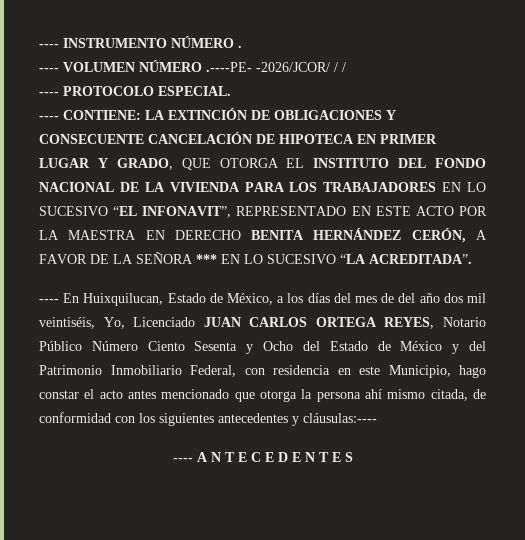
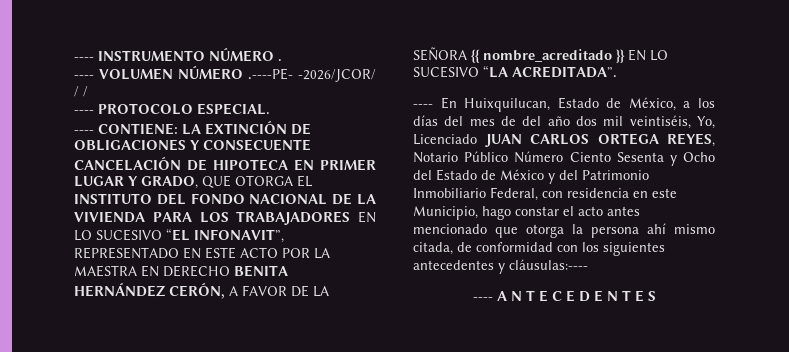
- ---- CONTIENE: LA EXTINCIÓN DE OBLIGACIONES Y CONSECUENTE CANCELACIÓN DE HIPOTECA EN PRIMER LUGAR Y GRADO, QUE OTORGA EL INSTITUTO DEL FONDO NACIONAL DE LA VIVIENDA PARA LOS TRABAJADORES EN LO SUCESIVO “EL INFONAVIT”, REPRESENTADO EN ESTE ACTO POR LA MAESTRA EN DERECHO BENITA HERNÁNDEZ CERÓN, A FAVOR DE LA SEÑORA *** EN LO SUCESIVO “LA ACREDITADA”.
+ ---- CONTIENE: LA EXTINCIÓN DE OBLIGACIONES Y CONSECUENTE CANCELACIÓN DE HIPOTECA EN PRIMER LUGAR Y GRADO, QUE OTORGA EL INSTITUTO DEL FONDO NACIONAL DE LA VIVIENDA PARA LOS TRABAJADORES EN LO SUCESIVO “EL INFONAVIT”, REPRESENTADO EN ESTE ACTO POR LA MAESTRA EN DERECHO BENITA HERNÁNDEZ CERÓN, A FAVOR DE LA SEÑORA {{ nombre_acreditado }} EN LO SUCESIVO “LA ACREDITADA”.

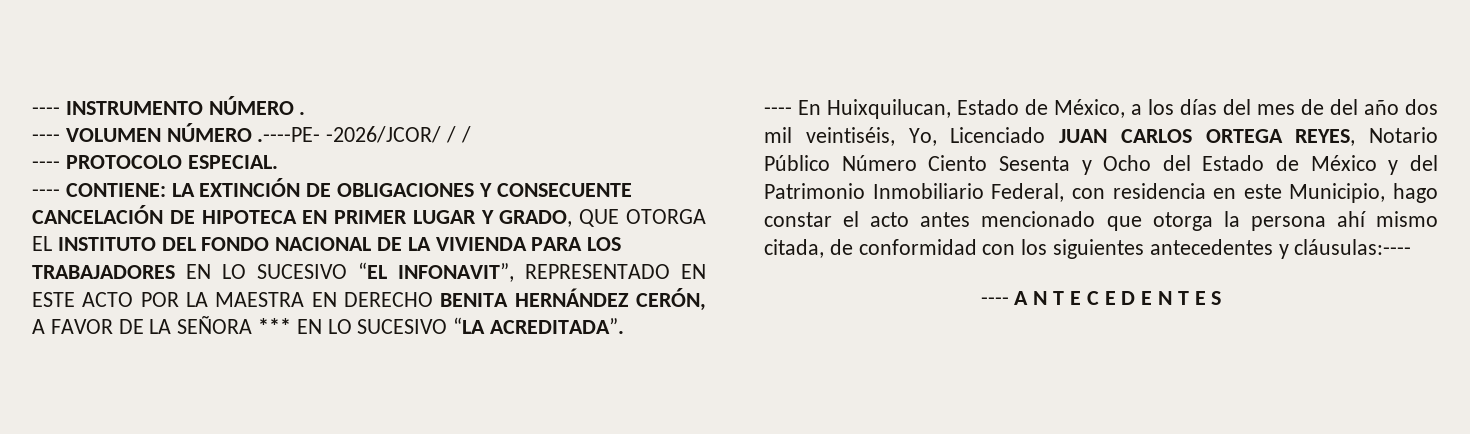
- ---- CONTIENE: LA EXTINCIÓN DE OBLIGACIONES Y CONSECUENTE CANCELACIÓN DE HIPOTECA EN PRIMER LUGAR Y GRADO, QUE OTORGA EL INSTITUTO DEL FONDO NACIONAL DE LA VIVIENDA PARA LOS TRABAJADORES EN LO SUCESIVO “EL INFONAVIT”, REPRESENTADO EN ESTE ACTO POR LA MAESTRA EN DERECHO BENITA HERNÁNDEZ CERÓN, A FAVOR DE LA SEÑORA {{ nombre_acreditado }} EN LO SUCESIVO “LA ACREDITADA”.
+ ---- CONTIENE: LA EXTINCIÓN DE OBLIGACIONES Y CONSECUENTE CANCELACIÓN DE HIPOTECA EN PRIMER LUGAR Y GRADO, QUE OTORGA EL INSTITUTO DEL FONDO NACIONAL DE LA VIVIENDA PARA LOS TRABAJADORES EN LO SUCESIVO “EL INFONAVIT”, REPRESENTADO EN ESTE ACTO POR LA MAESTRA EN DERECHO BENITA HERNÁNDEZ CERÓN, A FAVOR DE LA SEÑORA *** EN LO SUCESIVO “LA ACREDITADA”.

